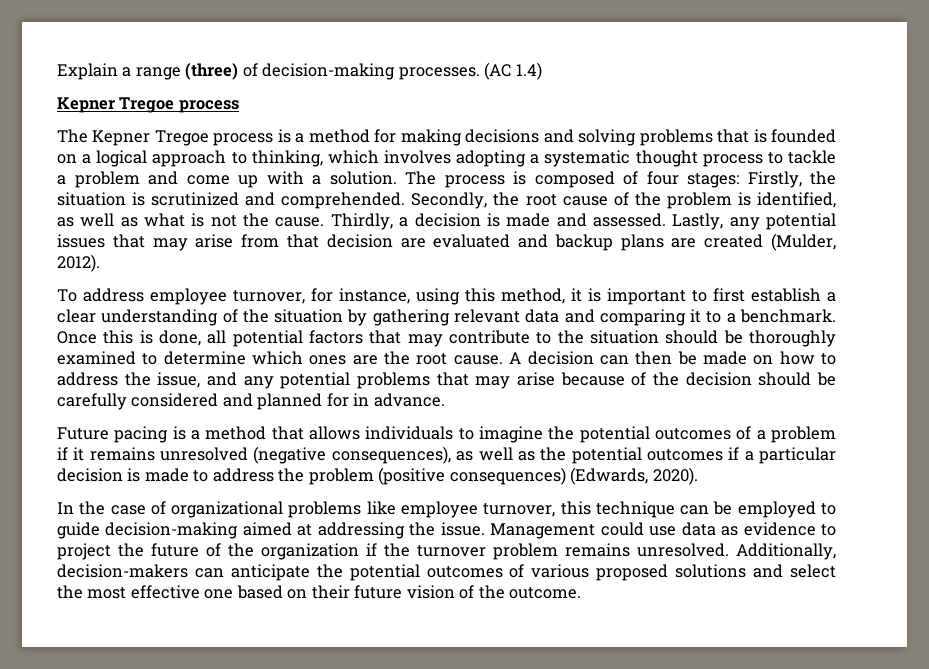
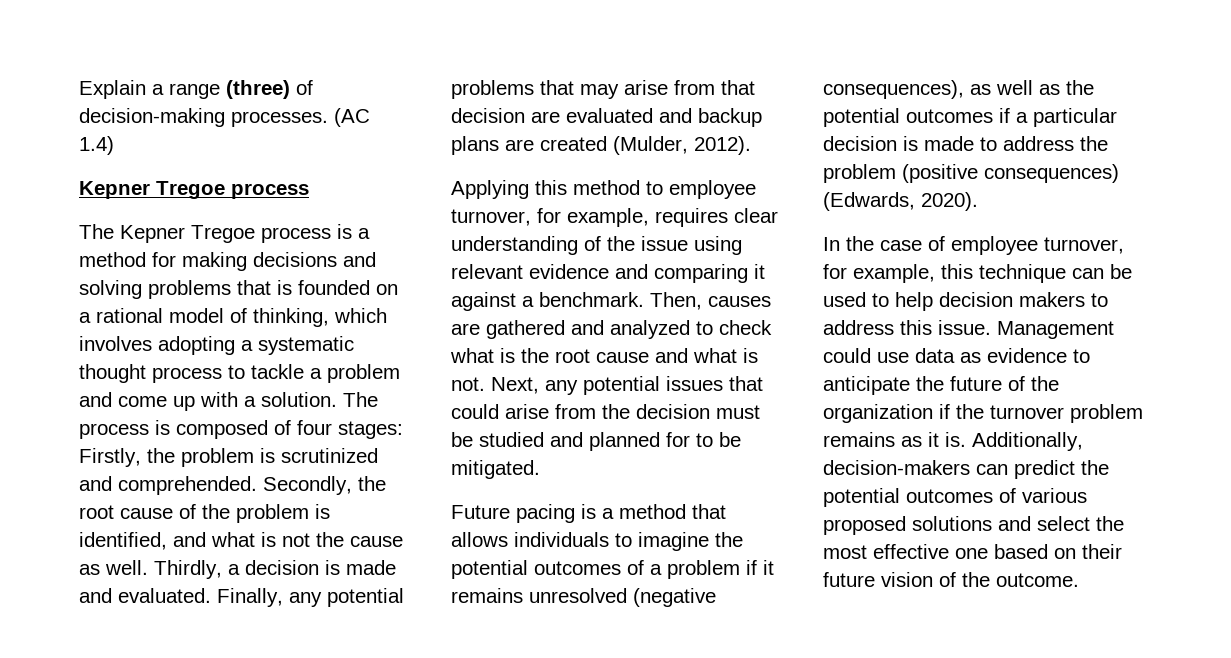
- The Kepner Tregoe process is a method for making decisions and solving problems that is founded on a logical approach to thinking, which involves adopting a systematic thought process to tackle a problem and come up with a solution.
+ The Kepner Tregoe process is a method for making decisions and solving problems that is founded on a rational model of thinking, which involves adopting a systematic thought process to tackle a problem and come up with a solution.
- The process is composed of four stages: Firstly, the situation is scrutinized and comprehended.
+ The process is composed of four stages: Firstly, the problem is scrutinized and comprehended.
- Secondly, the root cause of the problem is identified, as well as what is not the cause.
+ Secondly, the root cause of the problem is identified, and what is not the cause as well.
- Thirdly, a decision is made and assessed. Lastly, any potential issues that may arise from that decision are evaluated and backup plans are created (Mulder, 2012).
+ Thirdly, a decision is made and evaluated. Finally, any potential problems that may arise from that decision are evaluated and backup plans are created (Mulder, 2012).
- To address employee turnover, for instance, using this method, it is important to first establish a clear understanding of the situation by gathering relevant data and comparing it to a benchmark.
+ Applying this method to employee turnover, for example, requires clear understanding of the issue using relevant evidence and comparing it against a benchmark.
- Once this is done, all potential factors that may contribute to the situation should be thoroughly examined to determine which ones are the root cause. A decision can then be made on how to address the issue, and any potential problems that may arise because of the decision should be carefully considered and planned for in advance.
+ Then, causes are gathered and analyzed to check what is the root cause and what is not. Next, any potential issues that could arise from the decision must be studied and planned for to be mitigated.
- In the case of organizational problems like employee turnover, this technique can be employed to guide decision-making aimed at addressing the issue.
+ In the case of employee turnover, for example, this technique can be used to help decision makers to address this issue.
- Management could use data as evidence to project the future of the organization if the turnover problem remains unresolved.
+ Management could use data as evidence to anticipate the future of the organization if the turnover problem remains as it is.
- Additionally, decision-makers can anticipate the potential outcomes of various proposed solutions and select the most effective one based on their future vision of the outcome.
+ Additionally, decision-makers can predict the potential outcomes of various proposed solutions and select the most effective one based on their future vision of the outcome.

